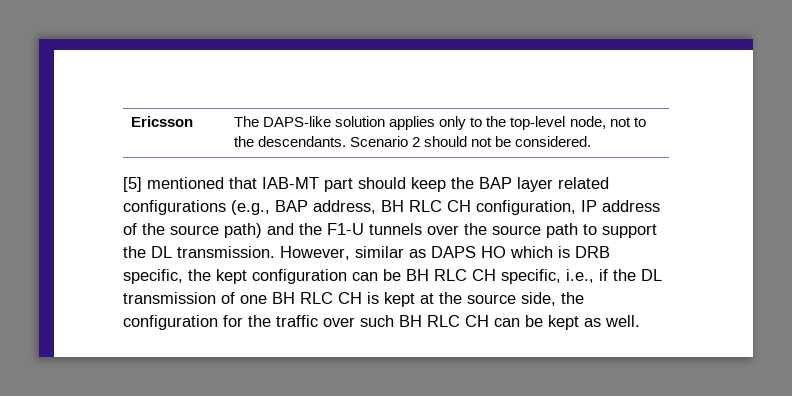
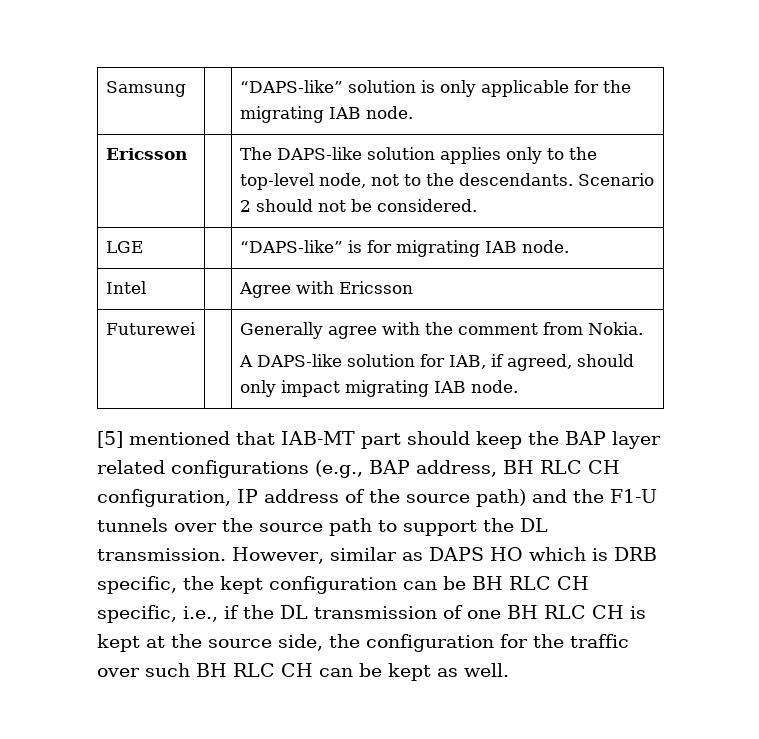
+ Samsung | | “DAPS-like” solution is only applicable for the migrating IAB node.
+ LGE | | “DAPS-like” is for migrating IAB node.
+ Intel | | Agree with Ericsson
+ Futurewei | | Generally agree with the comment from Nokia.
+ A DAPS-like solution for IAB, if agreed, should only impact migrating IAB node.

